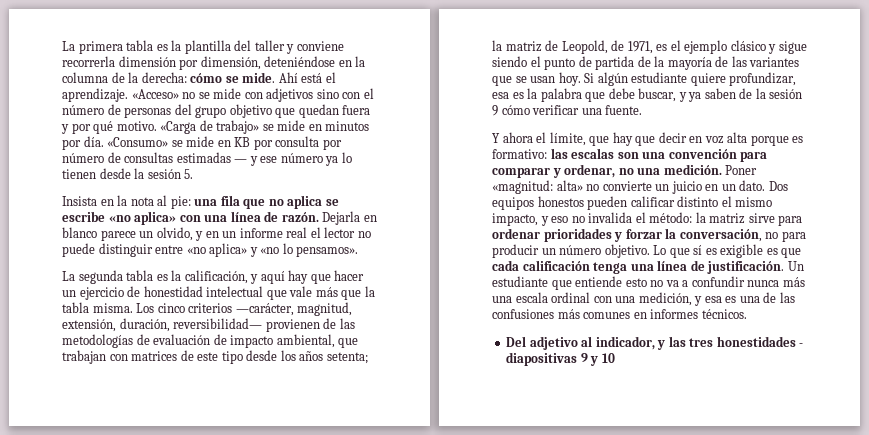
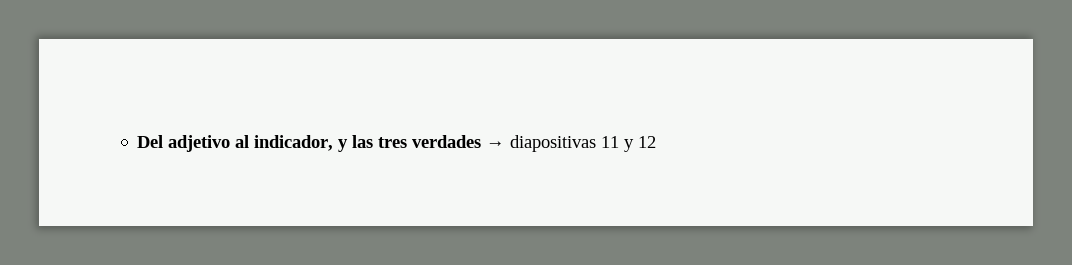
- La primera tabla es la plantilla del taller y conviene recorrerla dimensión por dimensión, deteniéndose en la columna de la derecha: cómo se mide. Ahí está el aprendizaje. «Acceso» no se mide con adjetivos sino con el número de personas del grupo objetivo que quedan fuera y por qué motivo. «Carga de trabajo» se mide en minutos por día. «Consumo» se mide en KB por consulta por número de consultas estimadas — y ese número ya lo tienen desde la sesión 5.
- Insista en la nota al pie: una fila que no aplica se escribe «no aplica» con una línea de razón. Dejarla en blanco parece un olvido, y en un informe real el lector no puede distinguir entre «no aplica» y «no lo pensamos».
- La segunda tabla es la calificación, y aquí hay que hacer un ejercicio de honestidad intelectual que vale más que la tabla misma. Los cinco criterios —carácter, magnitud, extensión, duración, reversibilidad— provienen de las metodologías de evaluación de impacto ambiental, que trabajan con matrices de este tipo desde los años setenta; la matriz de Leopold, de 1971, es el ejemplo clásico y sigue siendo el punto de partida de la mayoría de las variantes que se usan hoy. Si algún estudiante quiere profundizar, esa es la palabra que debe buscar, y ya saben de la sesión 9 cómo verificar una fuente.
- Y ahora el límite, que hay que decir en voz alta porque es formativo: las escalas son una convención para comparar y ordenar, no una medición. Poner «magnitud: alta» no convierte un juicio en un dato. Dos equipos honestos pueden calificar distinto el mismo impacto, y eso no invalida el método: la matriz sirve para ordenar prioridades y forzar la conversación, no para producir un número objetivo. Lo que sí es exigible es que cada calificación tenga una línea de justificación. Un estudiante que entiende esto no va a confundir nunca más una escala ordinal con una medición, y esa es una de las confusiones más comunes en informes técnicos.
- Del adjetivo al indicador, y las tres honestidades - diapositivas 9 y 10
+ Del adjetivo al indicador, y las tres verdades → diapositivas 11 y 12

